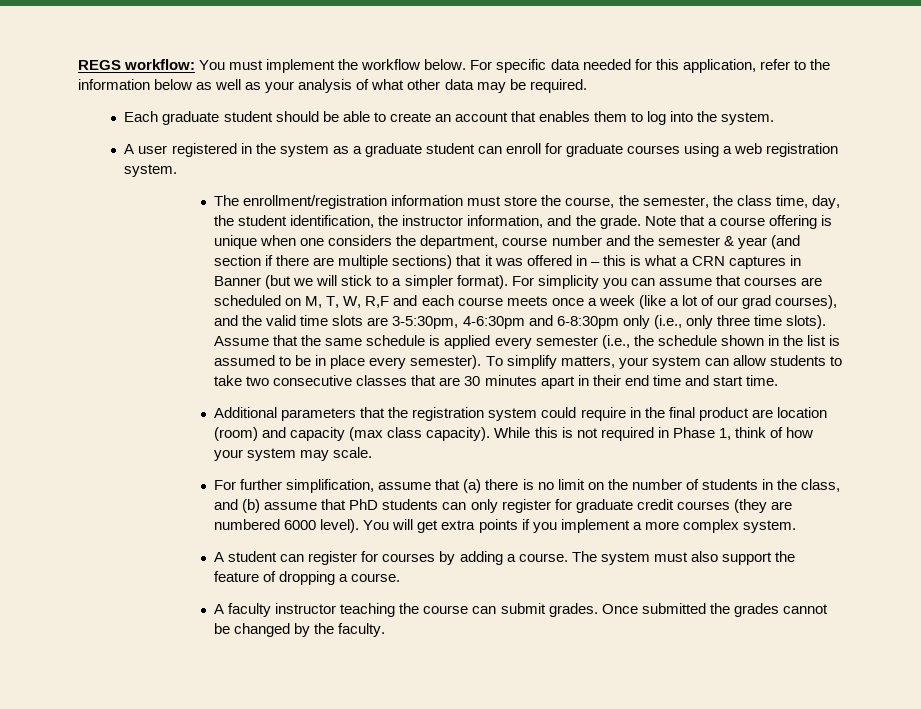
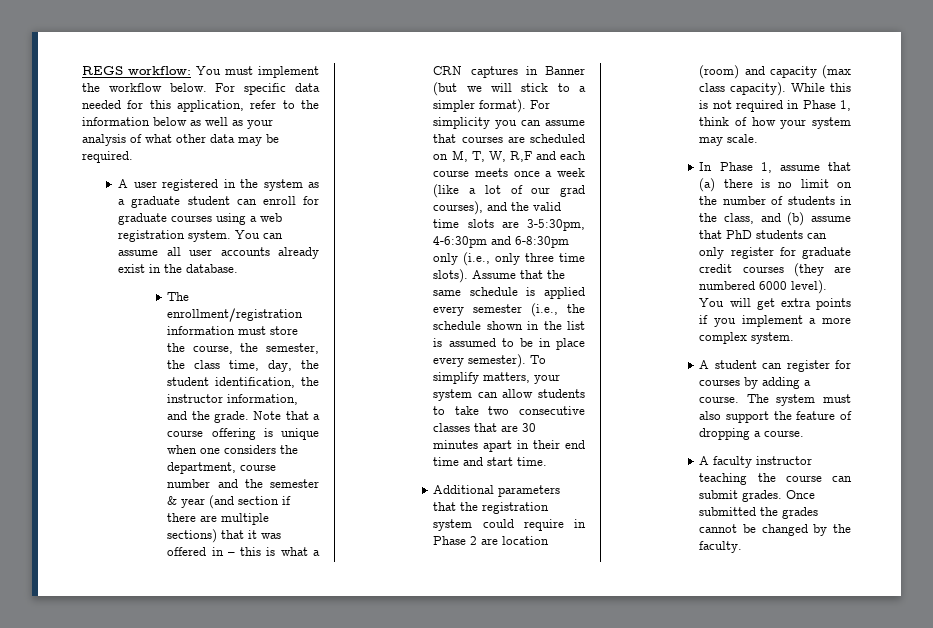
- Each graduate student should be able to create an account that enables them to log into the system.
+ You can assume all user accounts already exist in the database.
- Additional parameters that the registration system could require in the final product are location (room) and capacity (max class capacity).
+ Additional parameters that the registration system could require in Phase 2 are location (room) and capacity (max class capacity).
- For further simplification, assume that (a) there is no limit on the number of students in the class, and (b) assume that PhD students can only register for graduate credit courses (they are numbered 6000 level).
+ In Phase 1, assume that (a) there is no limit on the number of students in the class, and (b) assume that PhD students can only register for graduate credit courses (they are numbered 6000 level).

